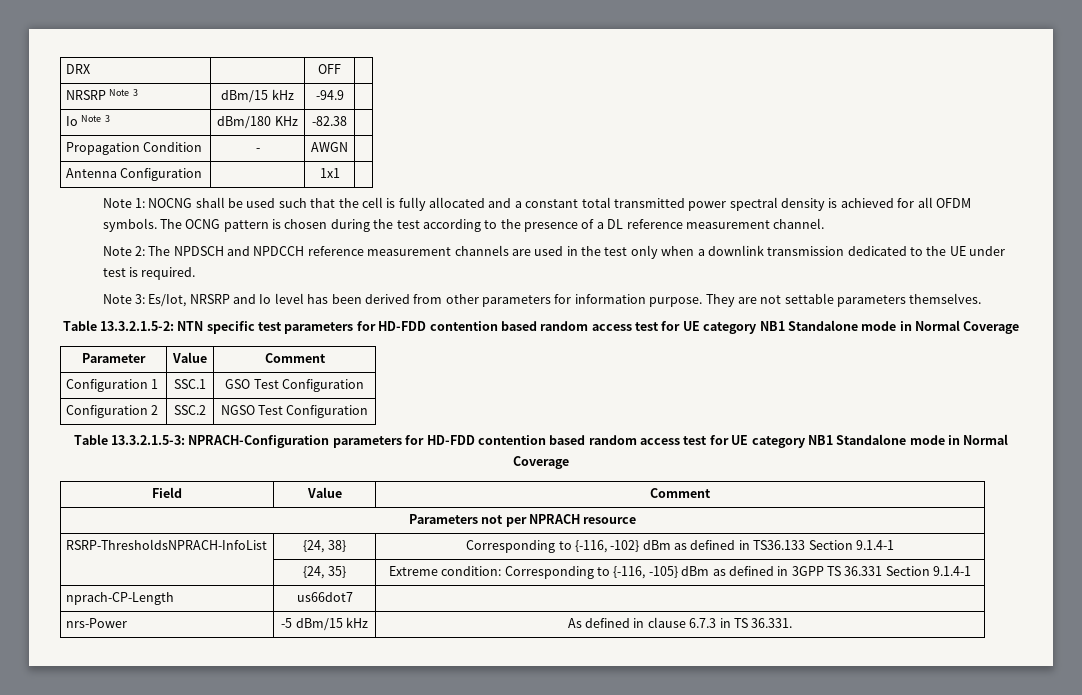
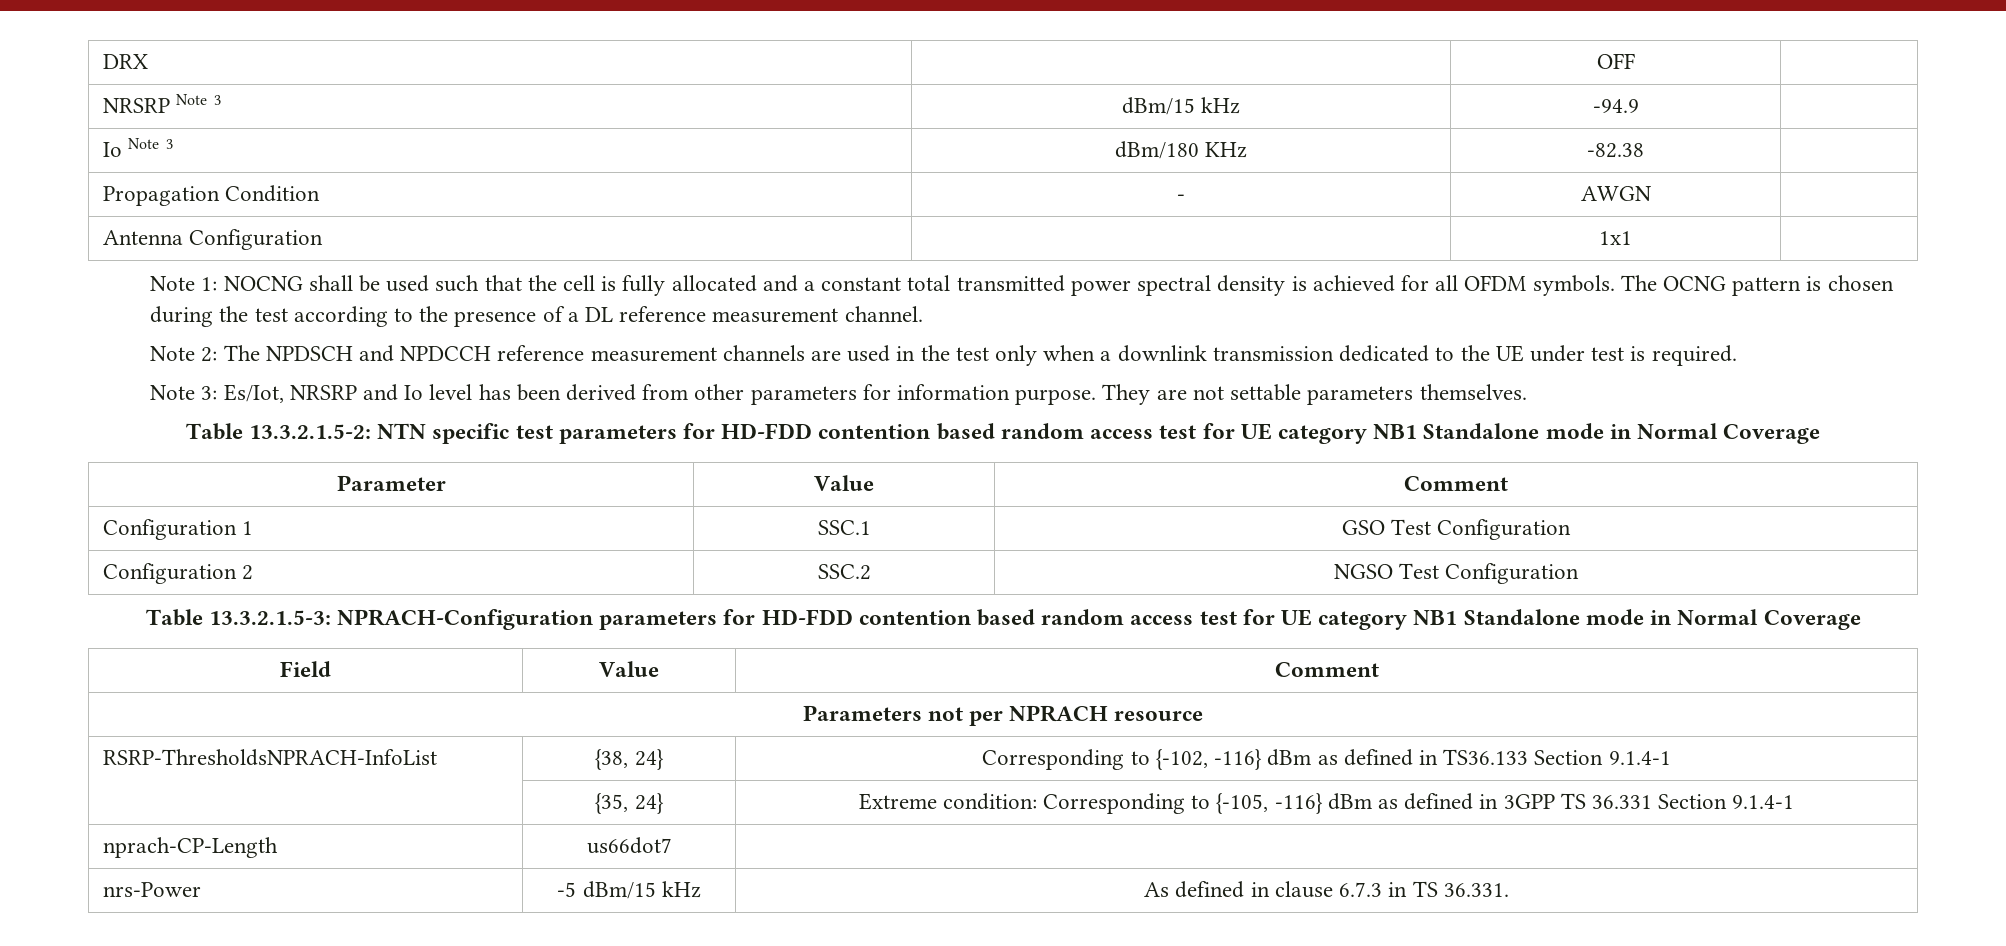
- RSRP-ThresholdsNPRACH-InfoList | {24, 38} | Corresponding to {-116, -102} dBm as defined in TS36.133 Section 9.1.4-1
+ RSRP-ThresholdsNPRACH-InfoList | {38, 24} | Corresponding to {-102, -116} dBm as defined in TS36.133 Section 9.1.4-1
- | {24, 35} | Extreme condition: Corresponding to {-116, -105} dBm as defined in 3GPP TS 36.331 Section 9.1.4-1
+ | {35, 24} | Extreme condition: Corresponding to {-105, -116} dBm as defined in 3GPP TS 36.331 Section 9.1.4-1

